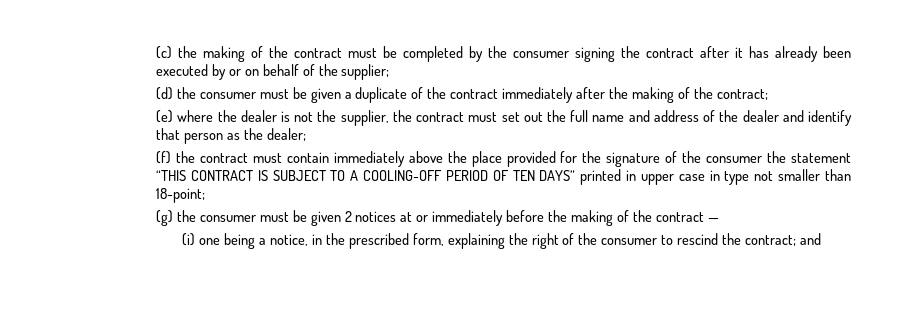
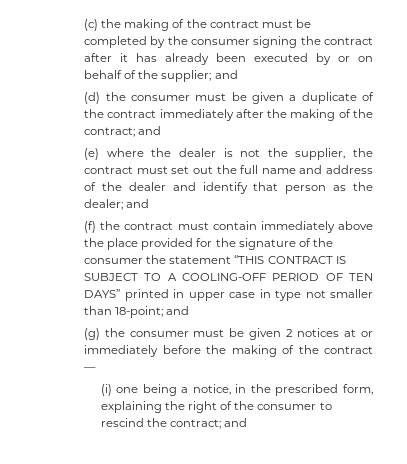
- (c) the making of the contract must be completed by the consumer signing the contract after it has already been executed by or on behalf of the supplier;
+ (c) the making of the contract must be completed by the consumer signing the contract after it has already been executed by or on behalf of the supplier; and
- (d) the consumer must be given a duplicate of the contract immediately after the making of the contract;
+ (d) the consumer must be given a duplicate of the contract immediately after the making of the contract; and
- (e) where the dealer is not the supplier, the contract must set out the full name and address of the dealer and identify that person as the dealer;
+ (e) where the dealer is not the supplier, the contract must set out the full name and address of the dealer and identify that person as the dealer; and
- (f) the contract must contain immediately above the place provided for the signature of the consumer the statement “THIS CONTRACT IS SUBJECT TO A COOLING-OFF PERIOD OF TEN DAYS” printed in upper case in type not smaller than 18-point;
+ (f) the contract must contain immediately above the place provided for the signature of the consumer the statement “THIS CONTRACT IS SUBJECT TO A COOLING-OFF PERIOD OF TEN DAYS” printed in upper case in type not smaller than 18-point; and

